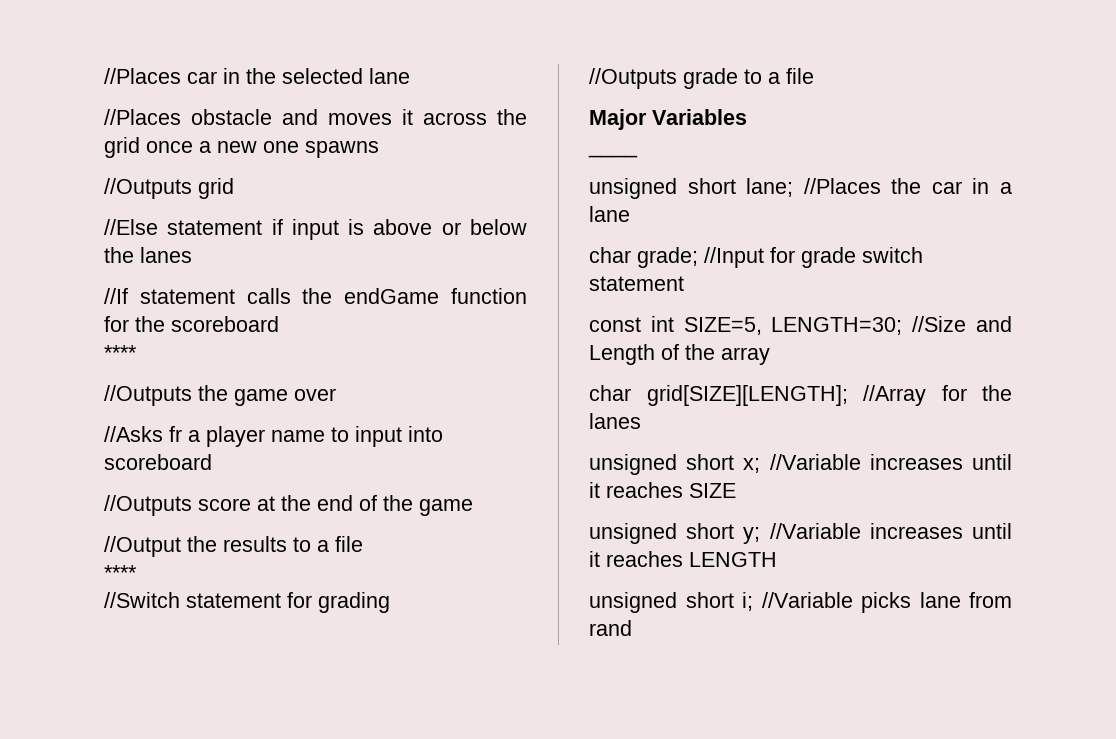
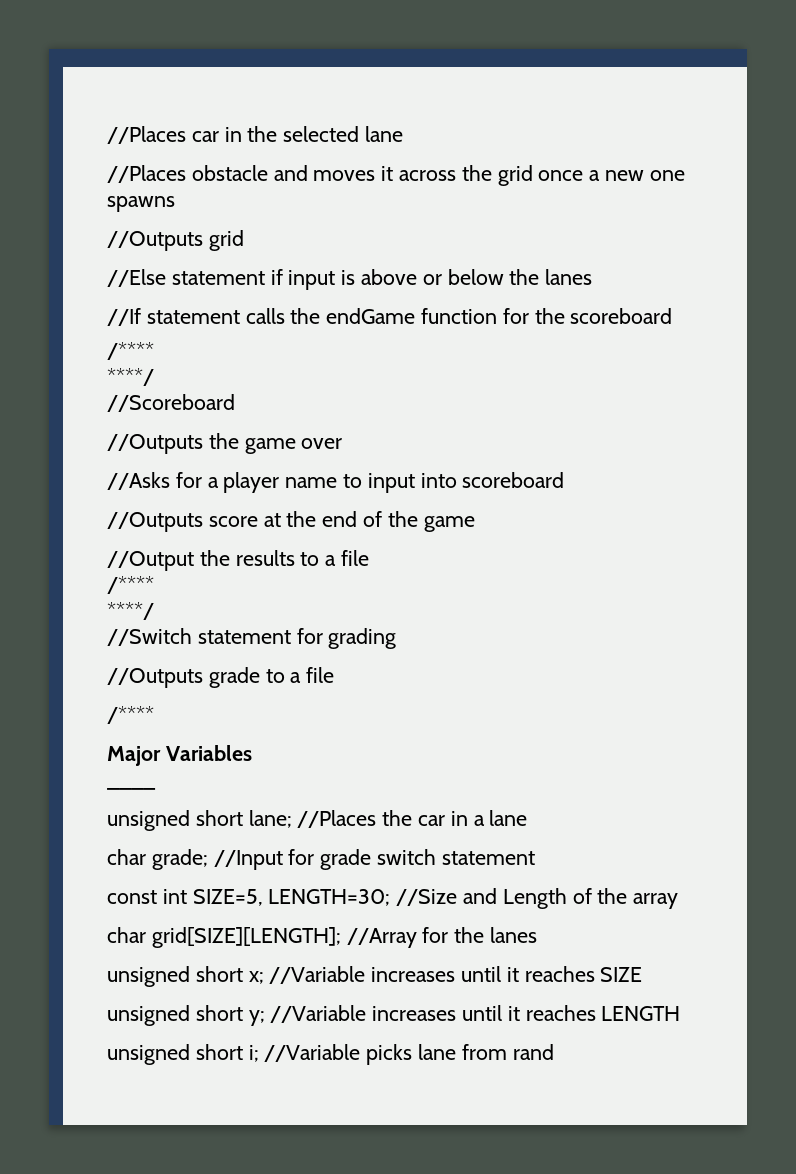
  //If statement calls the endGame function for the scoreboard
- ****
+ /****
+ ****/
+ //Scoreboard
- //Asks fr a player name to input into scoreboard
+ //Asks for a player name to input into scoreboard
  //Output the results to a file
- ****
+ /****
+ ****/
  //Outputs grade to a file
+ /****

